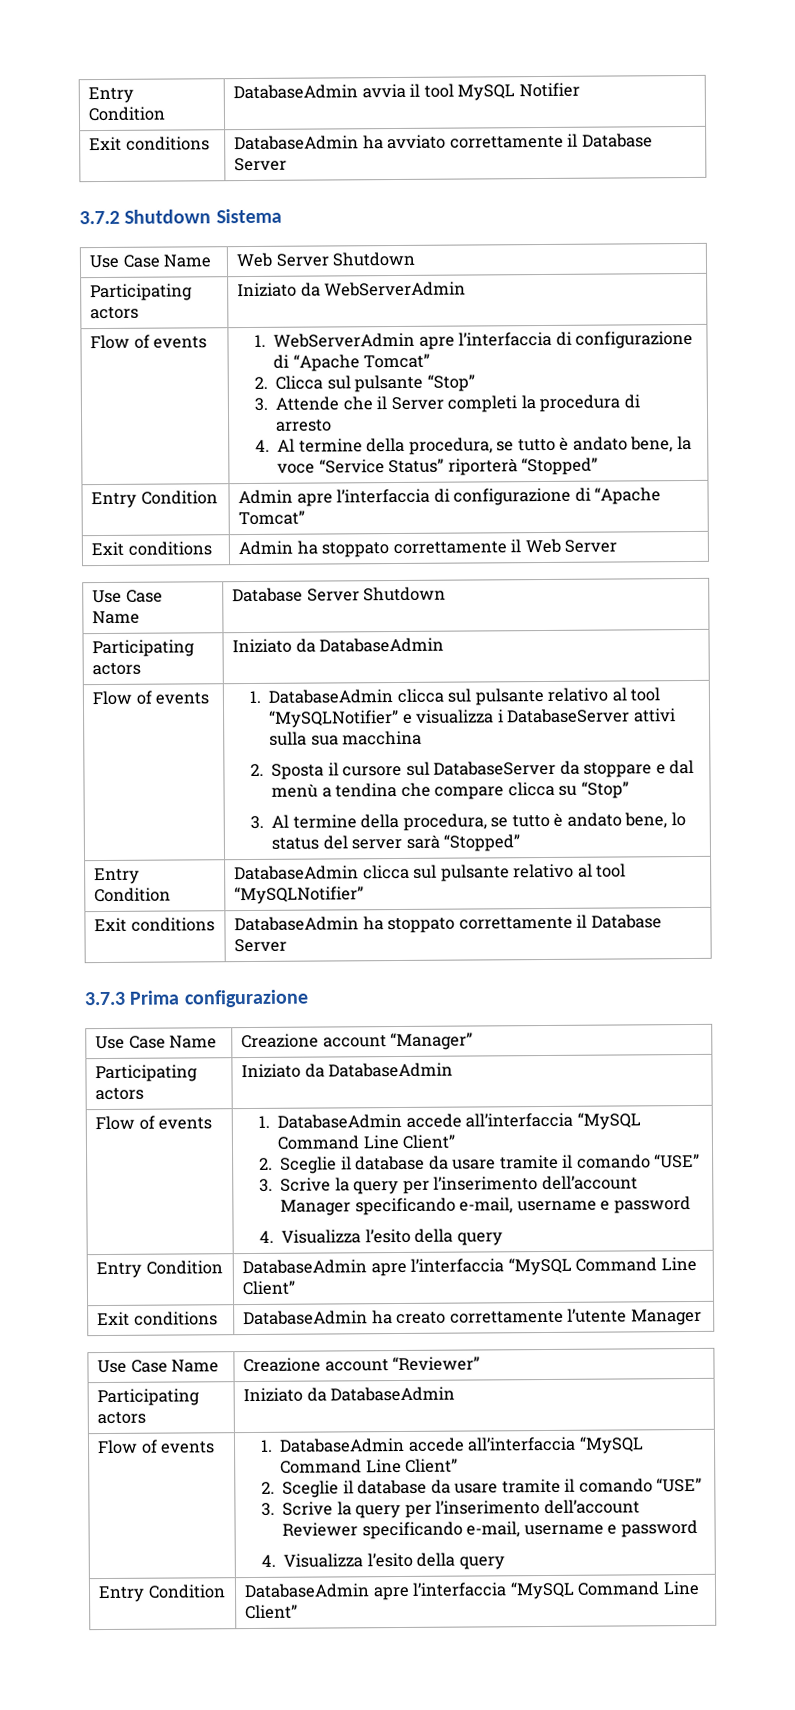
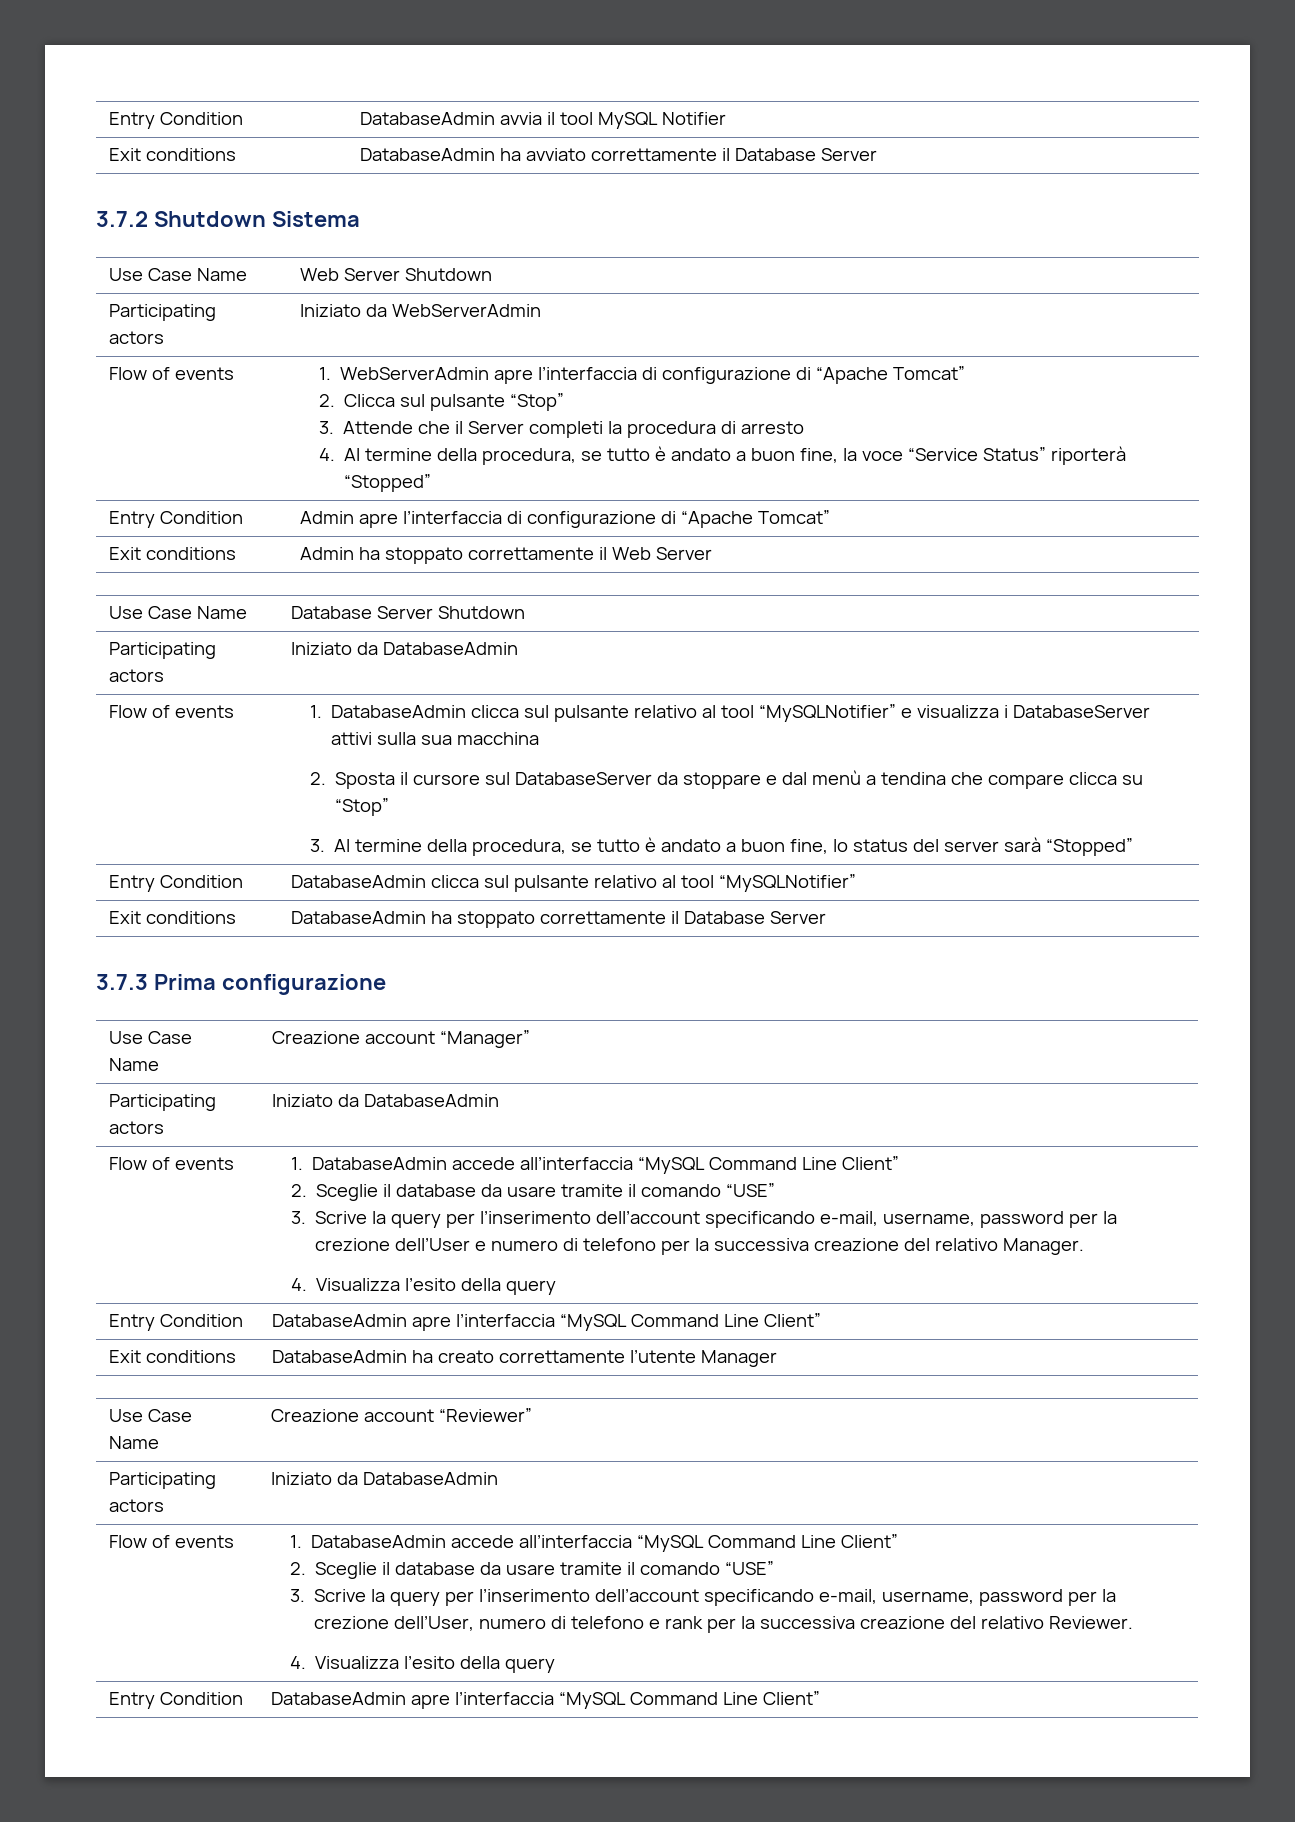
- 4. Al termine della procedura, se tutto è andato bene, la voce “Service Status” riporterà “Stopped”
+ 4. Al termine della procedura, se tutto è andato a buon fine, la voce “Service Status” riporterà “Stopped”
- 3. Al termine della procedura, se tutto è andato bene, lo status del server sarà “Stopped”
+ 3. Al termine della procedura, se tutto è andato a buon fine, lo status del server sarà “Stopped”
- 3. Scrive la query per l’inserimento dell’account Manager specificando e-mail, username e password
+ 3. Scrive la query per l’inserimento dell’account specificando e-mail, username, password per la crezione dell’User e numero di telefono per la successiva creazione del relativo Manager.
- 3. Scrive la query per l’inserimento dell’account Reviewer specificando e-mail, username e password
+ 3. Scrive la query per l’inserimento dell’account specificando e-mail, username, password per la crezione dell’User, numero di telefono e rank per la successiva creazione del relativo Reviewer.

